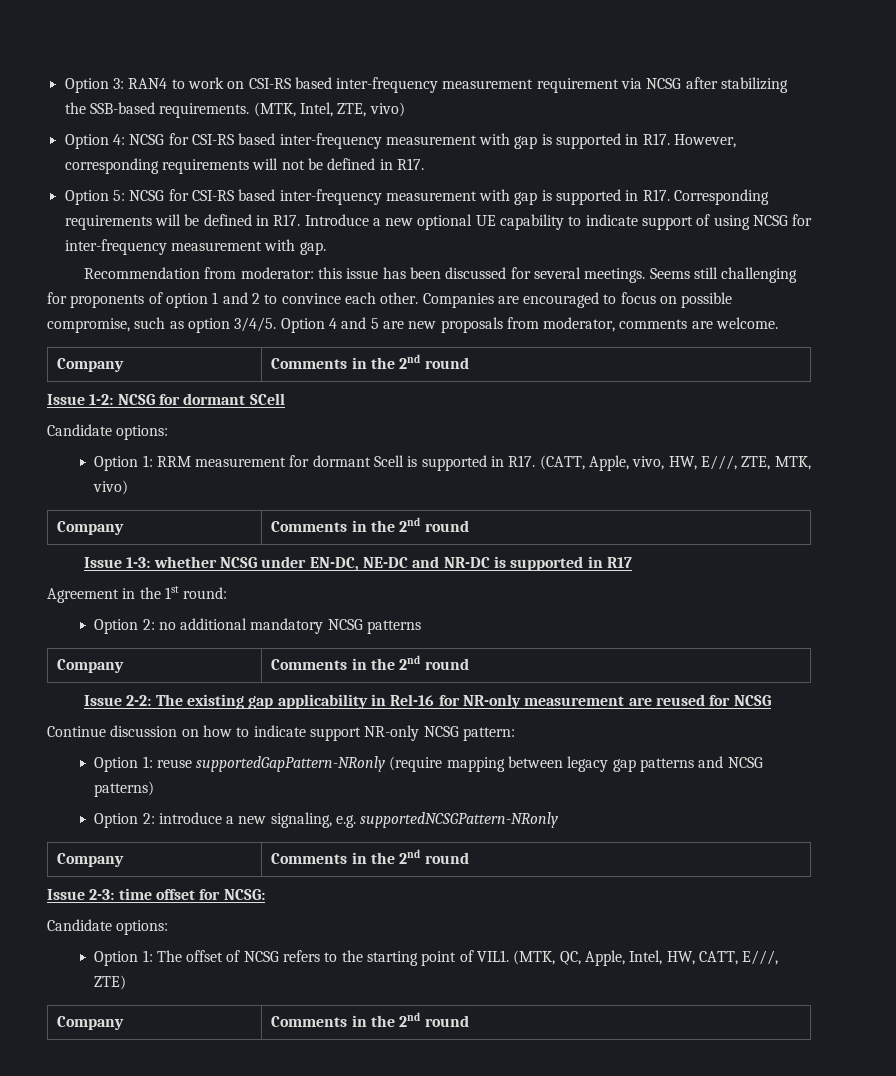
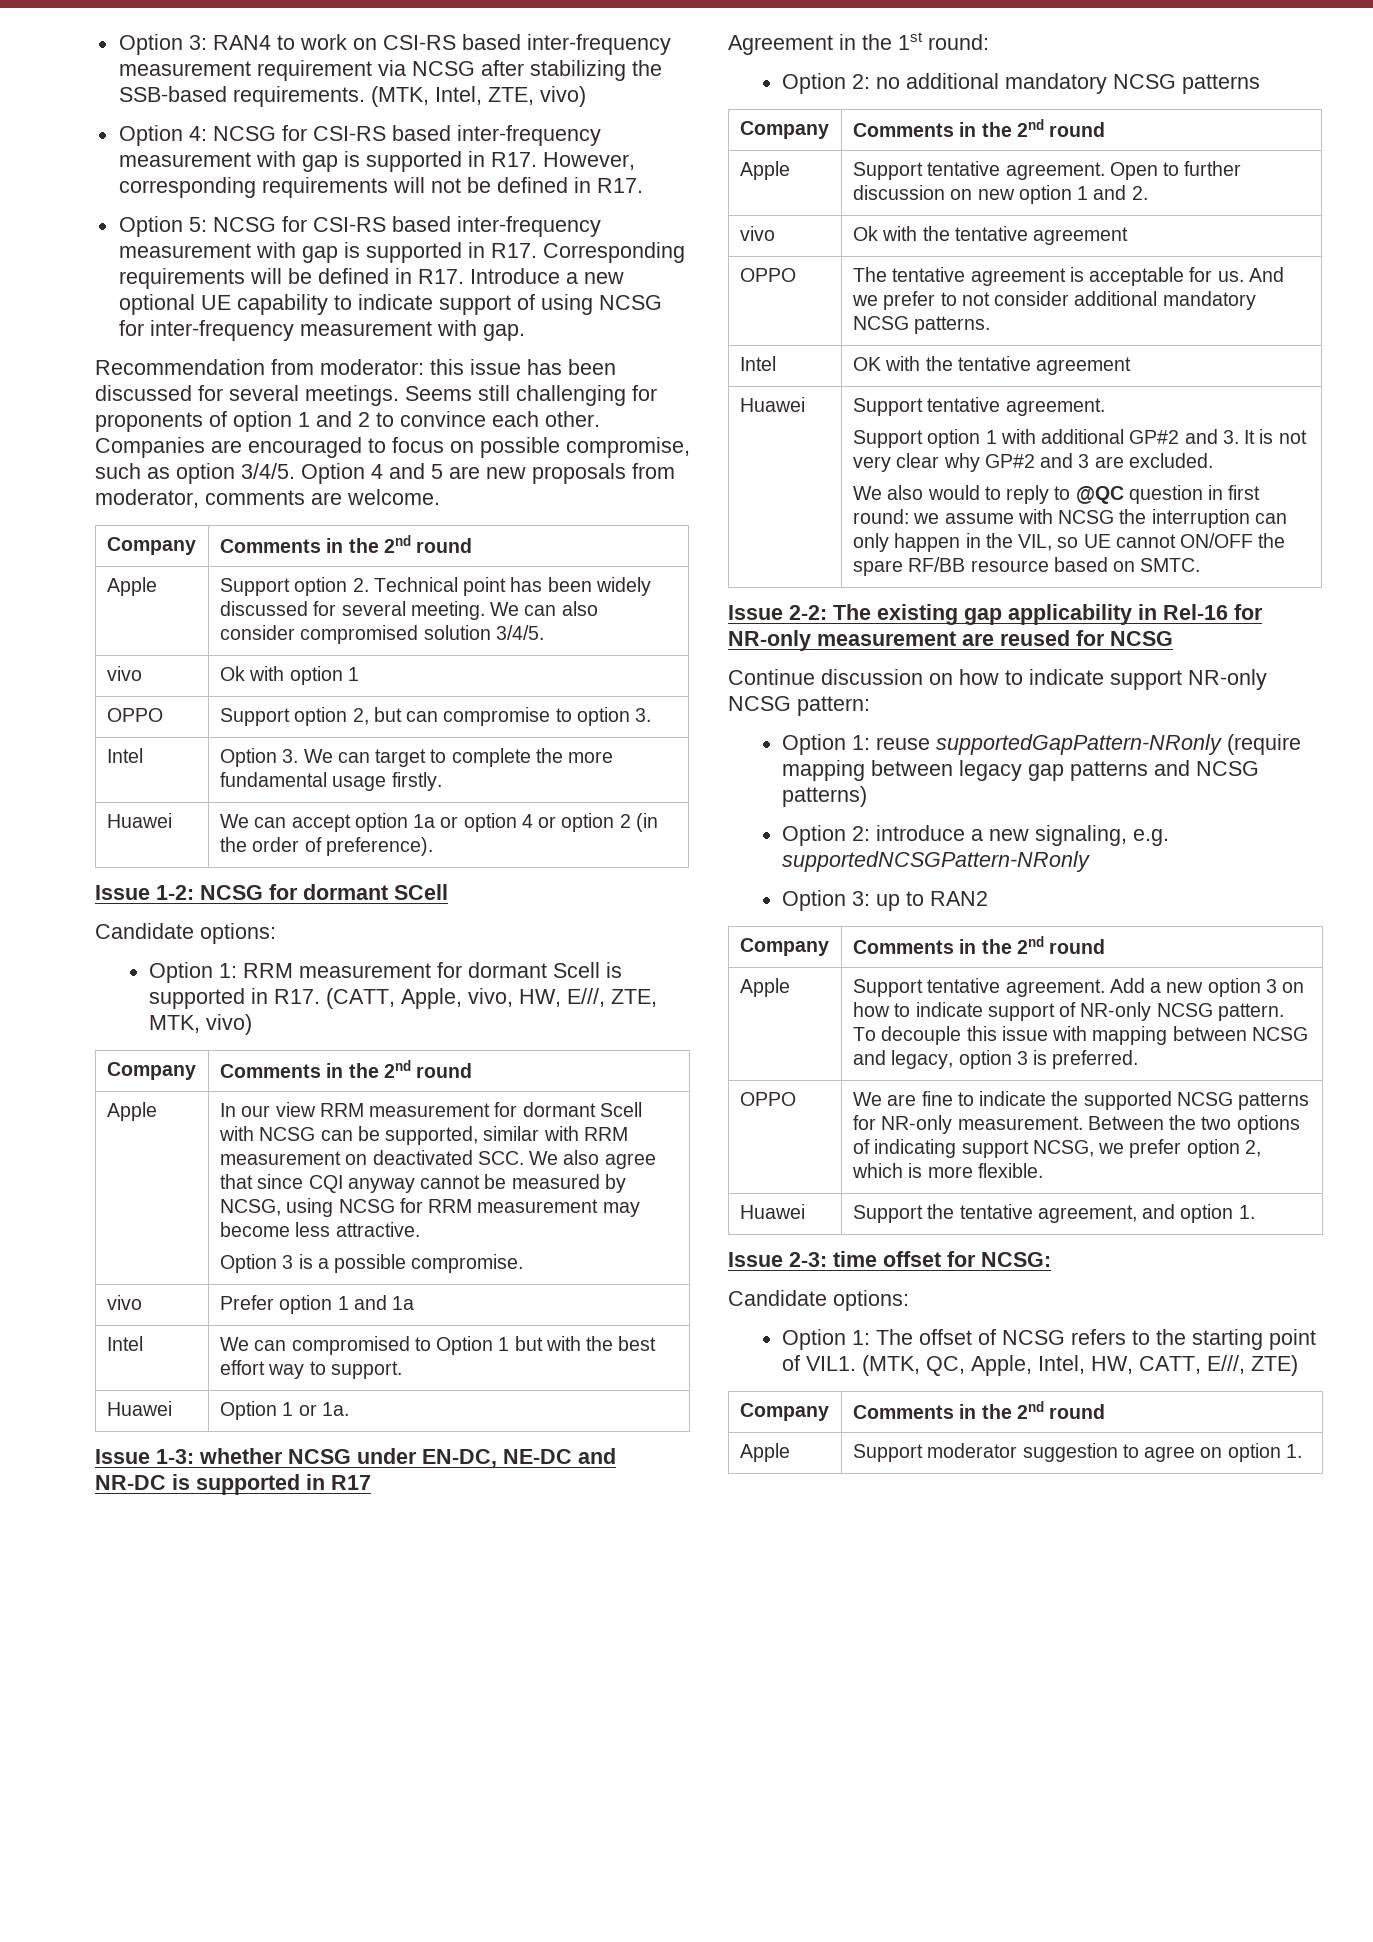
+ Apple | Support option 2. Technical point has been widely discussed for several meeting. We can also consider compromised solution 3/4/5.
+ vivo | Ok with option 1
+ OPPO | Support option 2, but can compromise to option 3.
+ Intel | Option 3. We can target to complete the more fundamental usage firstly.
+ Huawei | We can accept option 1a or option 4 or option 2 (in the order of preference).
+ Apple | In our view RRM measurement for dormant Scell with NCSG can be supported, similar with RRM measurement on deactivated SCC. We also agree that since CQI anyway cannot be measured by NCSG, using NCSG for RRM measurement may become less attractive.
+ Option 3 is a possible compromise.
+ vivo | Prefer option 1 and 1a
+ Intel | We can compromised to Option 1 but with the best effort way to support.
+ Huawei | Option 1 or 1a.
+ Apple | Support tentative agreement. Open to further discussion on new option 1 and 2.
+ vivo | Ok with the tentative agreement
+ OPPO | The tentative agreement is acceptable for us. And we prefer to not consider additional mandatory NCSG patterns.
+ Intel | OK with the tentative agreement
+ Huawei | Support tentative agreement.
+ Support option 1 with additional GP#2 and 3. It is not very clear why GP#2 and 3 are excluded.
+ We also would to reply to @QC question in first round: we assume with NCSG the interruption can only happen in the VIL, so UE cannot ON/OFF the spare RF/BB resource based on SMTC.
  Option 2: introduce a new signaling, e.g. supportedNCSGPattern-NRonly
+ Option 3: up to RAN2
  Company | Comments in the 2nd round
+ Apple | Support tentative agreement. Add a new option 3 on how to indicate support of NR-only NCSG pattern. To decouple this issue with mapping between NCSG and legacy, option 3 is preferred.
+ OPPO | We are fine to indicate the supported NCSG patterns for NR-only measurement. Between the two options of indicating support NCSG, we prefer option 2, which is more flexible.
+ Huawei | Support the tentative agreement, and option 1.
+ Apple | Support moderator suggestion to agree on option 1.

